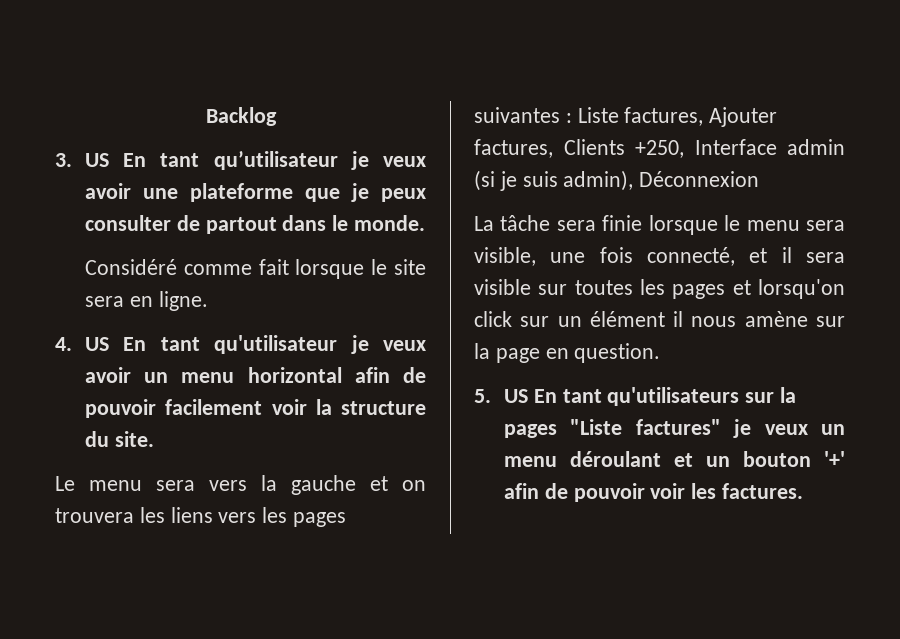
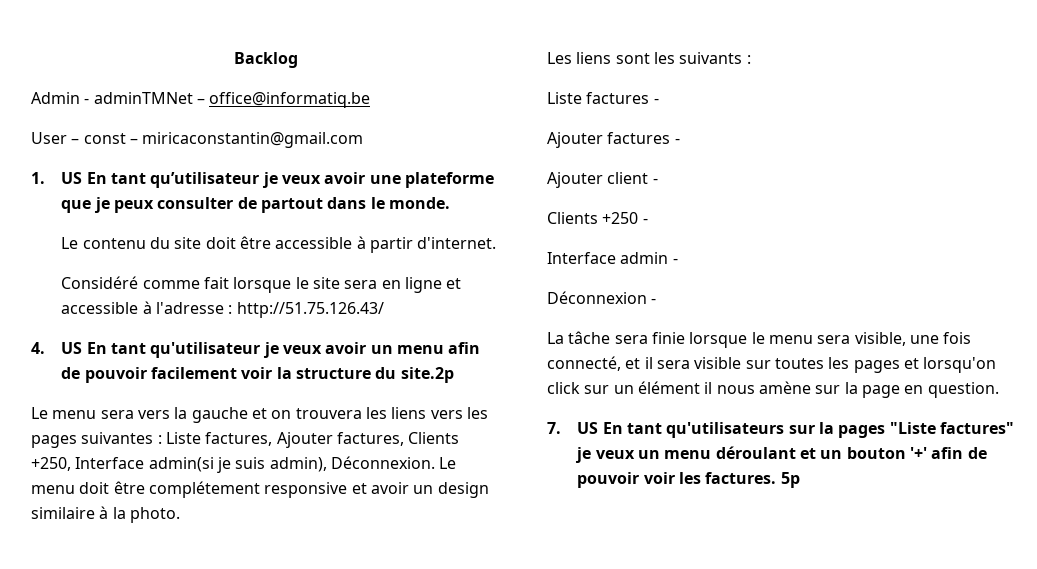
- 3. US En tant qu’utilisateur je veux avoir une plateforme que je peux consulter de partout dans le monde.
+ Admin - adminTMNet – office@informatiq.be
+ User – const – miricaconstantin@gmail.com
+ 1. US En tant qu’utilisateur je veux avoir une plateforme que je peux consulter de partout dans le monde.
+ Le contenu du site doit être accessible à partir d'internet.
- Considéré comme fait lorsque le site sera en ligne.
+ Considéré comme fait lorsque le site sera en ligne et accessible à l'adresse : http://51.75.126.43/
- 4. US En tant qu'utilisateur je veux avoir un menu horizontal afin de pouvoir facilement voir la structure du site.
+ 4. US En tant qu'utilisateur je veux avoir un menu afin de pouvoir facilement voir la structure du site.2p
- Le menu sera vers la gauche et on trouvera les liens vers les pages suivantes : Liste factures, Ajouter factures, Clients +250, Interface admin (si je suis admin), Déconnexion
+ Le menu sera vers la gauche et on trouvera les liens vers les pages suivantes : Liste factures, Ajouter factures, Clients +250, Interface admin(si je suis admin), Déconnexion. Le menu doit être complétement responsive et avoir un design similaire à la photo.
+ Les liens sont les suivants :
+ Liste factures -
+ Ajouter factures -
+ Ajouter client -
+ Clients +250 -
+ Interface admin -
+ Déconnexion -
- 5. US En tant qu'utilisateurs sur la pages "Liste factures" je veux un menu déroulant et un bouton '+' afin de pouvoir voir les factures.
+ 7. US En tant qu'utilisateurs sur la pages "Liste factures" je veux un menu déroulant et un bouton '+' afin de pouvoir voir les factures.
+ 5p

